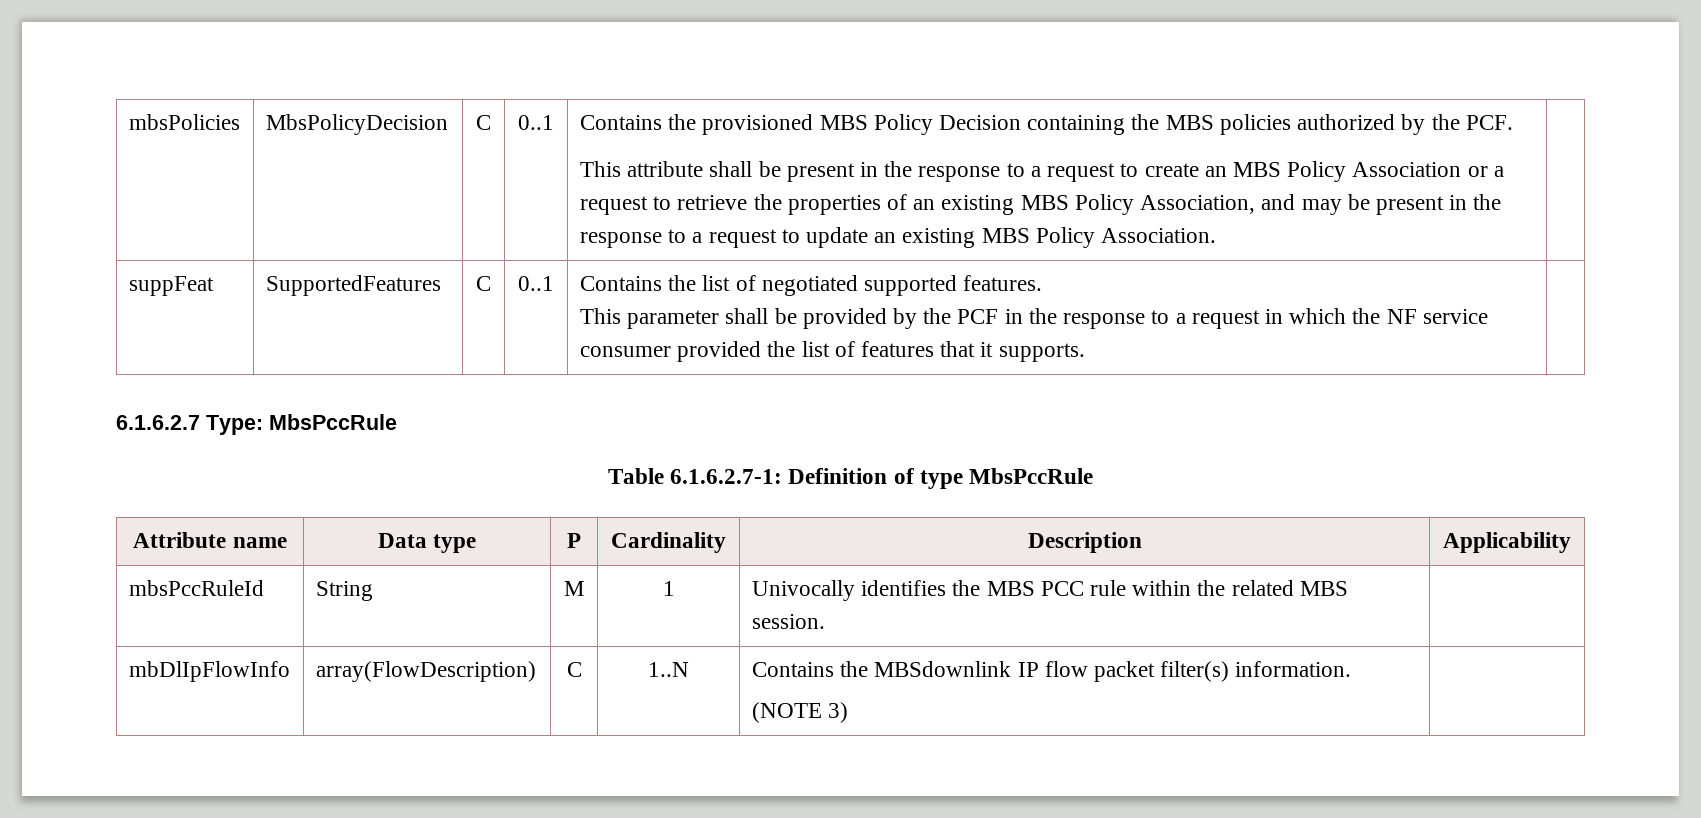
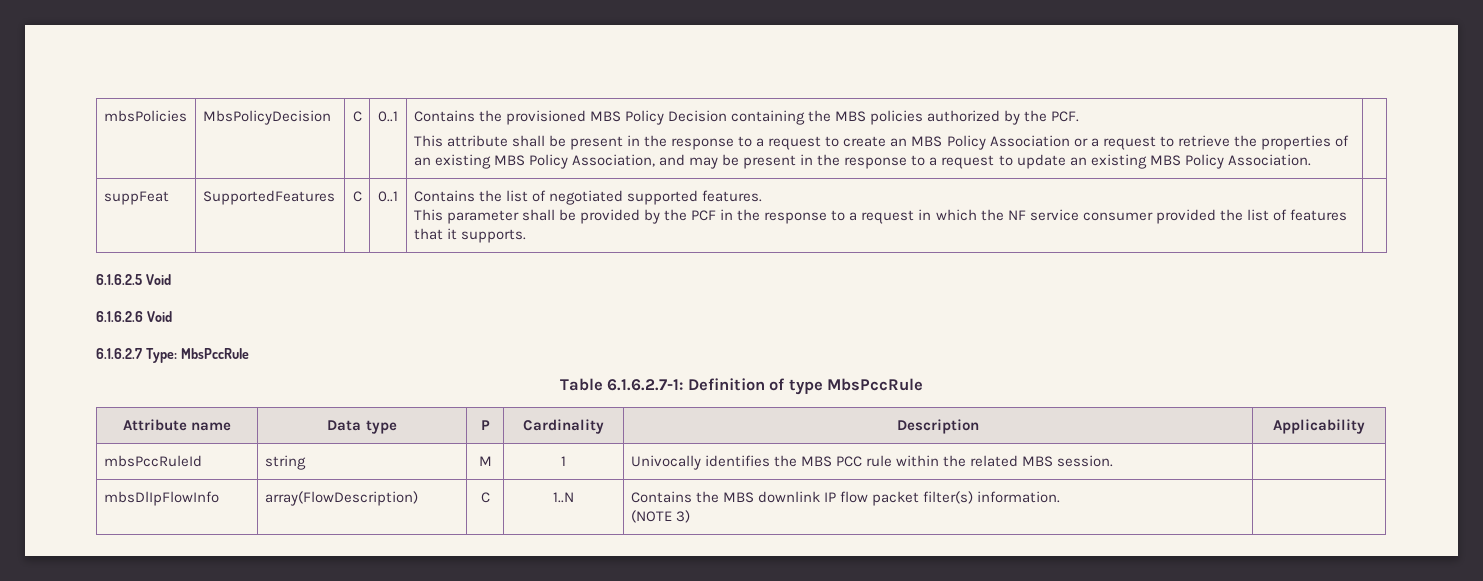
+ 6.1.6.2.5 Void
+ 6.1.6.2.6 Void
- mbsPccRuleId | String | M | 1 | Univocally identifies the MBS PCC rule within the related MBS session. |
+ mbsPccRuleId | string | M | 1 | Univocally identifies the MBS PCC rule within the related MBS session. |
- mbDlIpFlowInfo | array(FlowDescription) | C | 1..N | Contains the MBSdownlink IP flow packet filter(s) information.
+ mbsDlIpFlowInfo | array(FlowDescription) | C | 1..N | Contains the MBS downlink IP flow packet filter(s) information.

